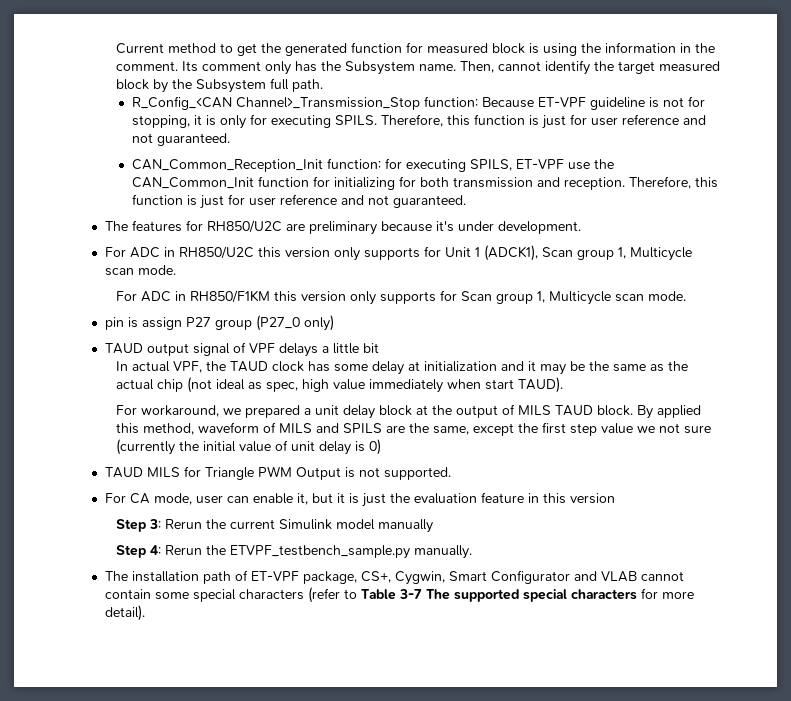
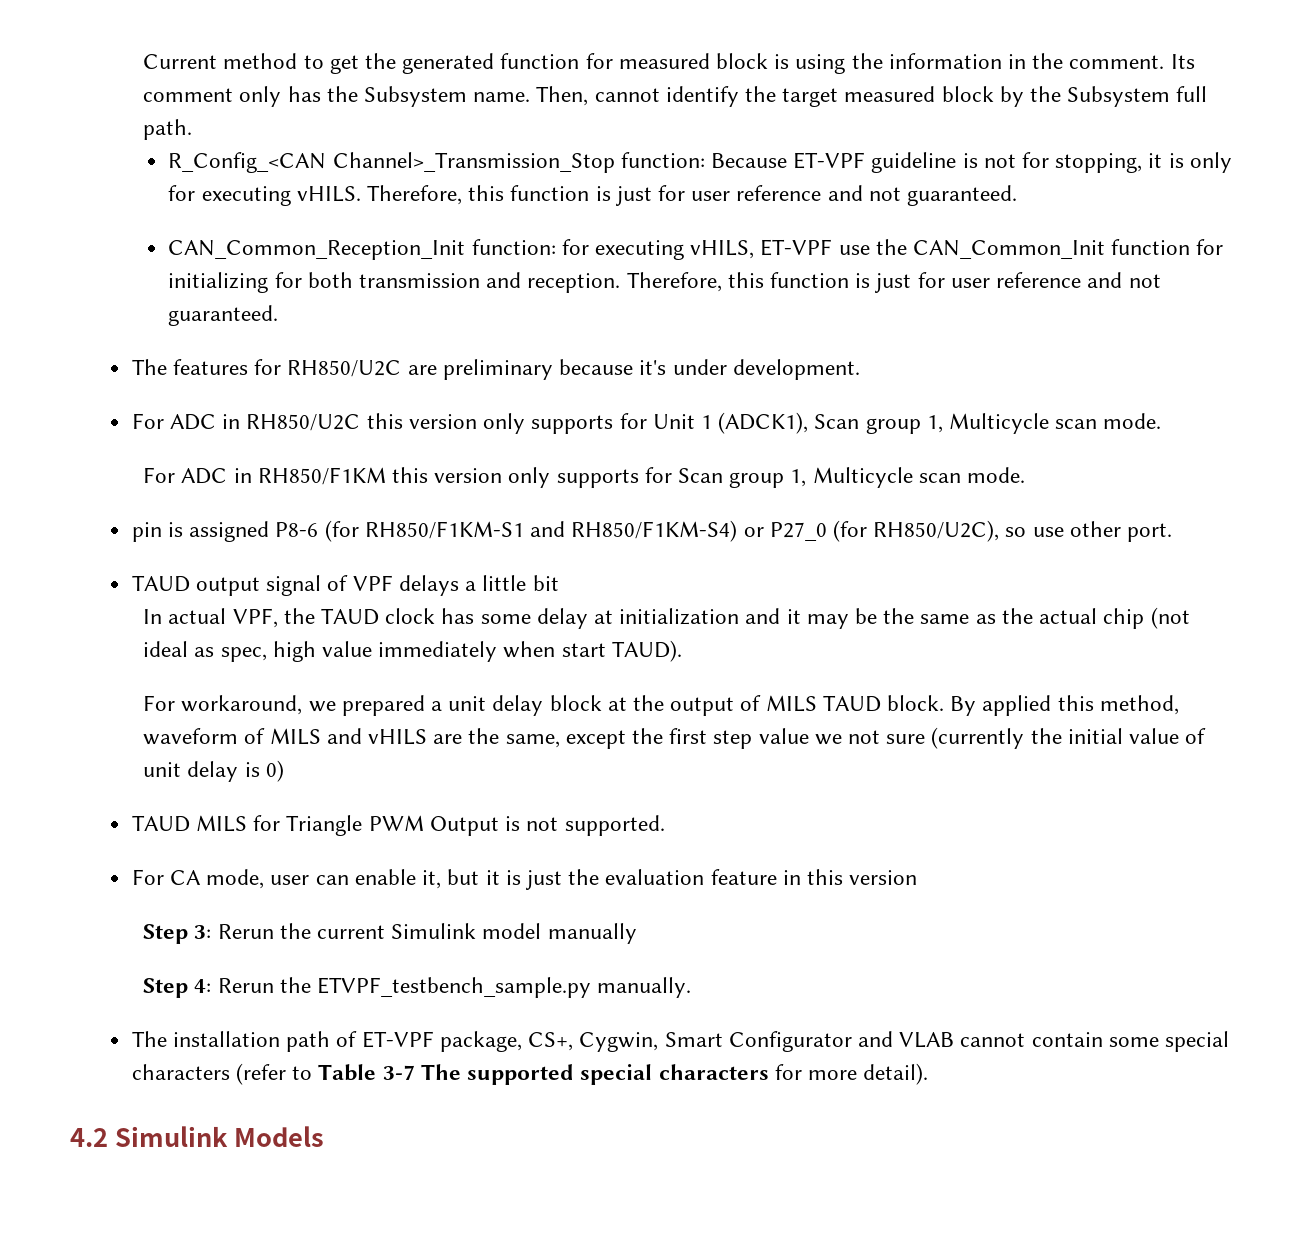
- R_Config_<CAN Channel>_Transmission_Stop function: Because ET-VPF guideline is not for stopping, it is only for executing SPILS.
+ R_Config_<CAN Channel>_Transmission_Stop function: Because ET-VPF guideline is not for stopping, it is only for executing vHILS.
- CAN_Common_Reception_Init function: for executing SPILS, ET-VPF use the CAN_Common_Init function for initializing for both transmission and reception.
+ CAN_Common_Reception_Init function: for executing vHILS, ET-VPF use the CAN_Common_Init function for initializing for both transmission and reception.
- pin is assign P27 group (P27_0 only)
+ pin is assigned P8-6 (for RH850/F1KM-S1 and RH850/F1KM-S4) or P27_0 (for RH850/U2C), so use other port.
- By applied this method, waveform of MILS and SPILS are the same, except the first step value we not sure (currently the initial value of unit delay is 0)
+ By applied this method, waveform of MILS and vHILS are the same, except the first step value we not sure (currently the initial value of unit delay is 0)
+ 4.2 Simulink Models

